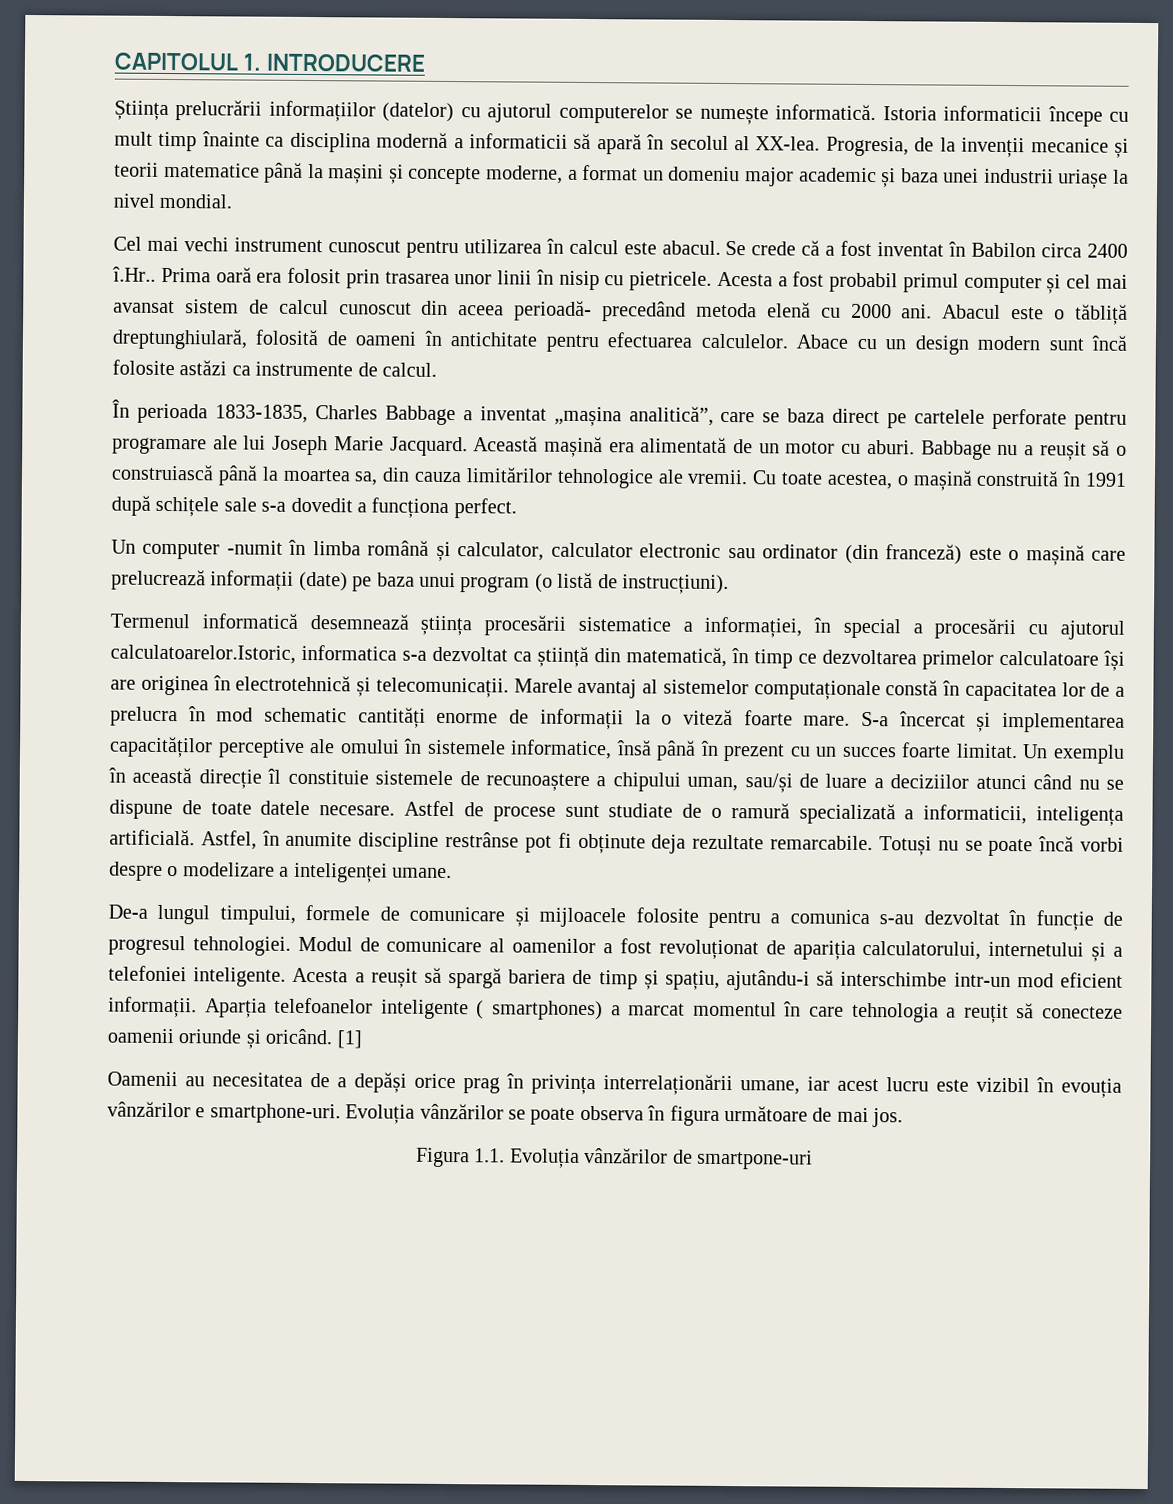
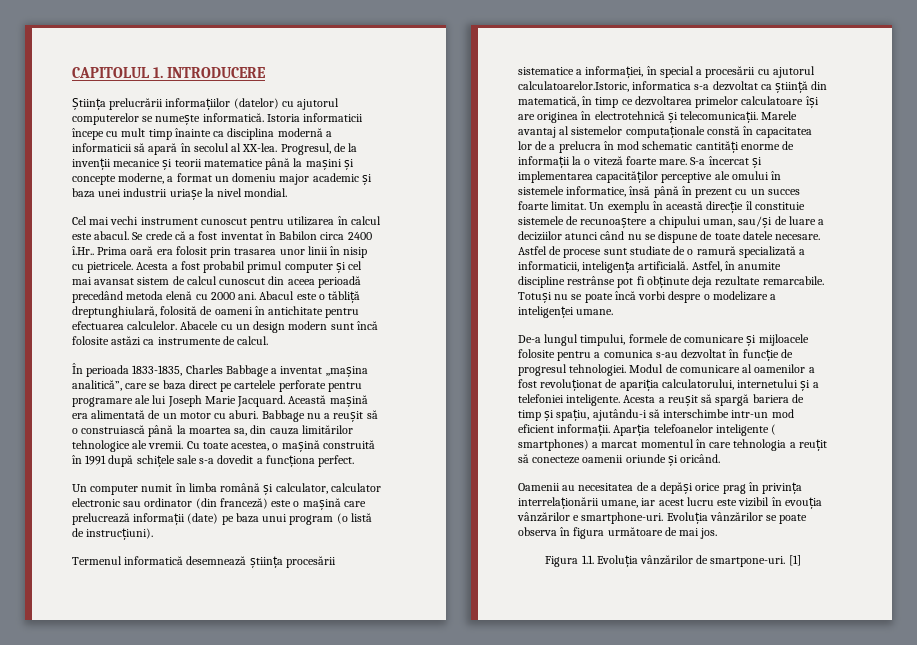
- Progresia, de la invenții mecanice și teorii matematice până la mașini și concepte moderne, a format un domeniu major academic și baza unei industrii uriașe la nivel mondial.
+ Progresul, de la invenții mecanice și teorii matematice până la mașini și concepte moderne, a format un domeniu major academic și baza unei industrii uriașe la nivel mondial.
- Acesta a fost probabil primul computer și cel mai avansat sistem de calcul cunoscut din aceea perioadă- precedând metoda elenă cu 2000 ani.
+ Acesta a fost probabil primul computer și cel mai avansat sistem de calcul cunoscut din aceea perioadă precedând metoda elenă cu 2000 ani.
- Abace cu un design modern sunt încă folosite astăzi ca instrumente de calcul.
+ Abacele cu un design modern sunt încă folosite astăzi ca instrumente de calcul.
- Un computer -numit în limba română și calculator, calculator electronic sau ordinator (din franceză) este o mașină care prelucrează informații (date) pe baza unui program (o listă de instrucțiuni).
+ Un computer numit în limba română și calculator, calculator electronic sau ordinator (din franceză) este o mașină care prelucrează informații (date) pe baza unui program (o listă de instrucțiuni).
- [1]
- Figura 1.1. Evoluția vânzărilor de smartpone-uri
+ Figura 1.1. Evoluția vânzărilor de smartpone-uri. [1]

